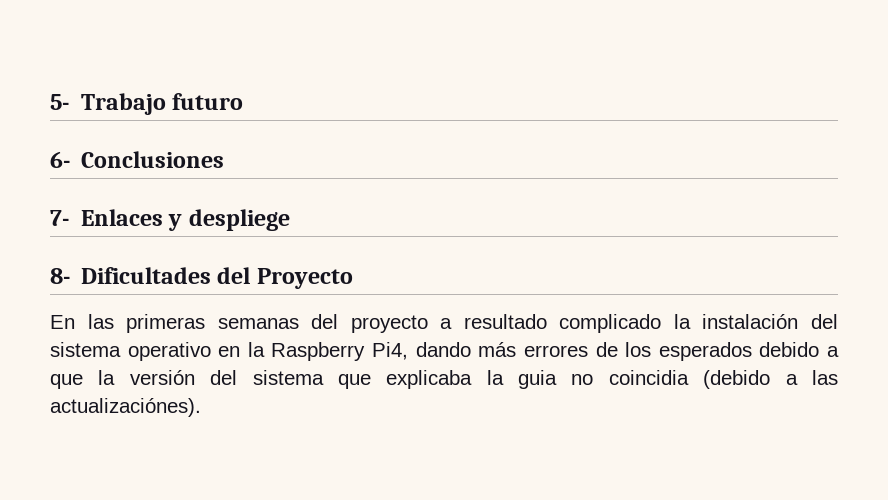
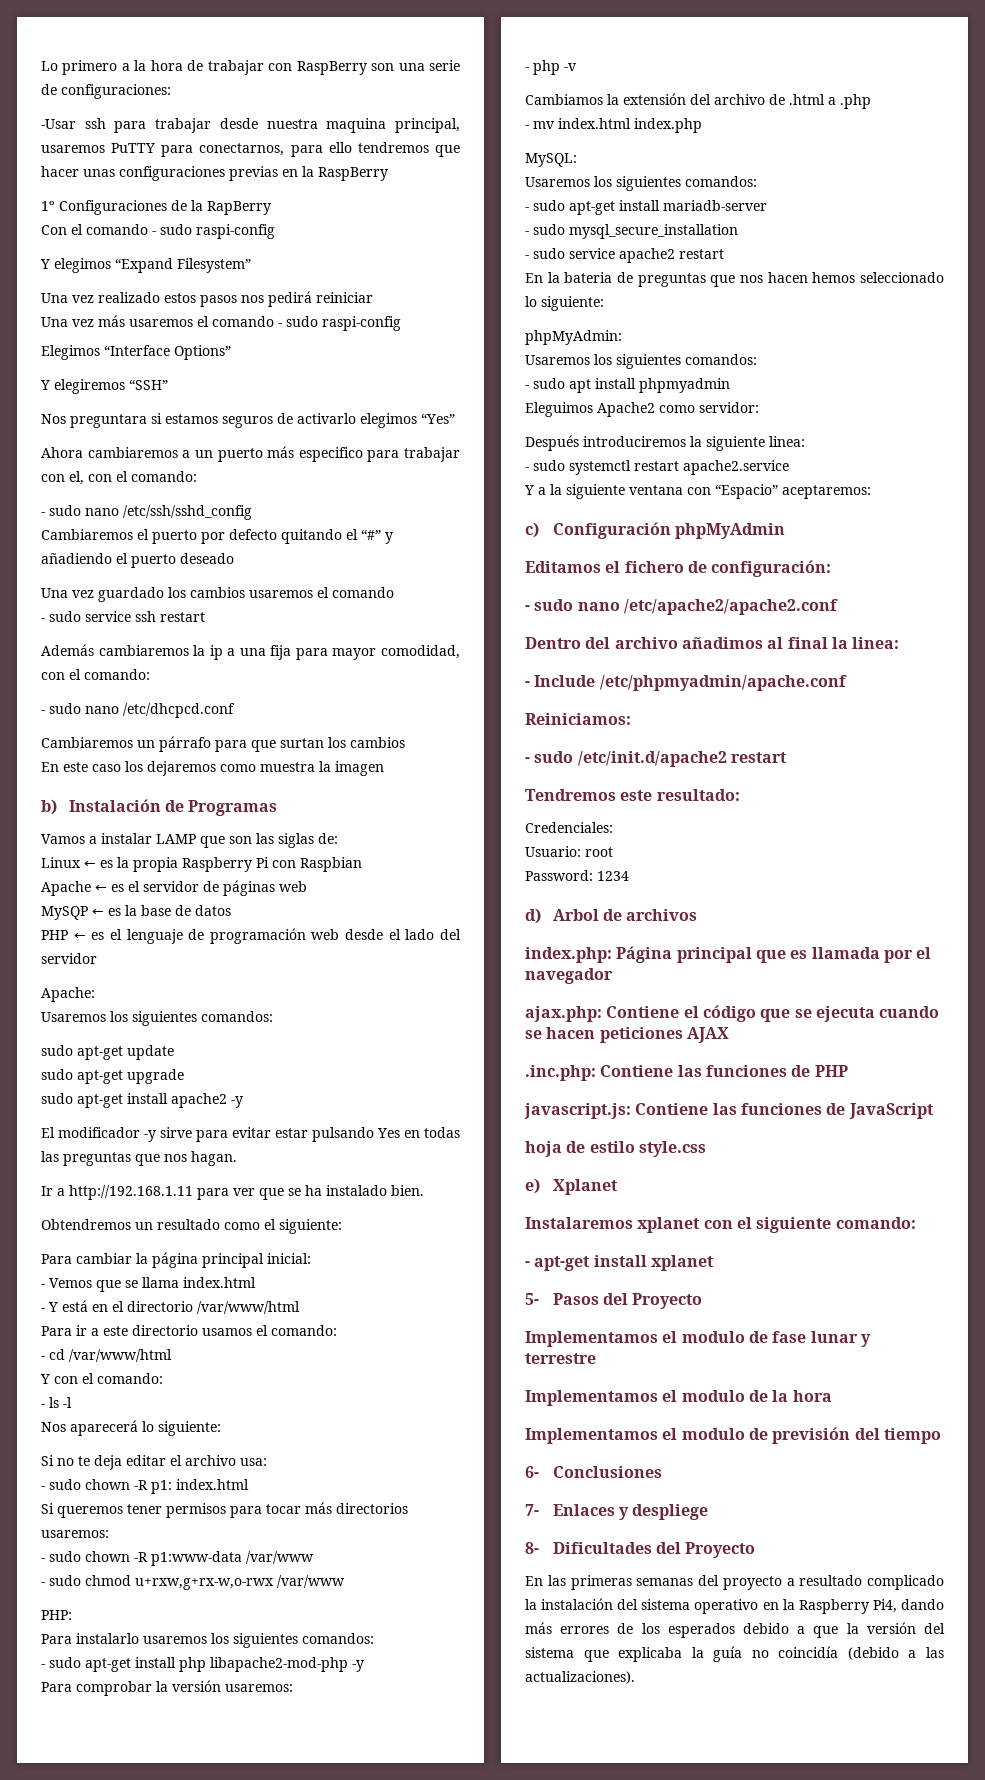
- 5- Trabajo futuro
+ Lo primero a la hora de trabajar con RaspBerry son una serie de configuraciones:
+ -Usar ssh para trabajar desde nuestra maquina principal, usaremos PuTTY para conectarnos, para ello tendremos que hacer unas configuraciones previas en la RaspBerry
+ 1º Configuraciones de la RapBerry
+ Con el comando - sudo raspi-config
+ Y elegimos “Expand Filesystem”
+ Una vez realizado estos pasos nos pedirá reiniciar
+ Una vez más usaremos el comando - sudo raspi-config
+ Elegimos “Interface Options”
+ Y elegiremos “SSH”
+ Nos preguntara si estamos seguros de activarlo elegimos “Yes”
+ Ahora cambiaremos a un puerto más especifico para trabajar con el, con el comando:
+ - sudo nano /etc/ssh/sshd_config
+ Cambiaremos el puerto por defecto quitando el “#” y añadiendo el puerto deseado
+ Una vez guardado los cambios usaremos el comando
+ - sudo service ssh restart
+ Además cambiaremos la ip a una fija para mayor comodidad, con el comando:
+ - sudo nano /etc/dhcpcd.conf
+ Cambiaremos un párrafo para que surtan los cambios
+ En este caso los dejaremos como muestra la imagen
+ b) Instalación de Programas
+ Vamos a instalar LAMP que son las siglas de:
+ Linux ← es la propia Raspberry Pi con Raspbian
+ Apache ← es el servidor de páginas web
+ MySQP ← es la base de datos
+ PHP ← es el lenguaje de programación web desde el lado del servidor
+ Apache:
+ Usaremos los siguientes comandos:
+ sudo apt-get update
+ sudo apt-get upgrade
+ sudo apt-get install apache2 -y
+ El modificador -y sirve para evitar estar pulsando Yes en todas las preguntas que nos hagan.
+ Ir a http://192.168.1.11 para ver que se ha instalado bien.
+ Obtendremos un resultado como el siguiente:
+ Para cambiar la página principal inicial:
+ - Vemos que se llama index.html
+ - Y está en el directorio /var/www/html
+ Para ir a este directorio usamos el comando:
+ - cd /var/www/html
+ Y con el comando:
+ - ls -l
+ Nos aparecerá lo siguiente:
+ Si no te deja editar el archivo usa:
+ - sudo chown -R p1: index.html
+ Si queremos tener permisos para tocar más directorios usaremos:
+ - sudo chown -R p1:www-data /var/www
+ - sudo chmod u+rxw,g+rx-w,o-rwx /var/www
+ PHP:
+ Para instalarlo usaremos los siguientes comandos:
+ - sudo apt-get install php libapache2-mod-php -y
+ Para comprobar la versión usaremos:
+ - php -v
+ Cambiamos la extensión del archivo de .html a .php
+ - mv index.html index.php
+ MySQL:
+ Usaremos los siguientes comandos:
+ - sudo apt-get install mariadb-server
+ - sudo mysql_secure_installation
+ - sudo service apache2 restart
+ En la bateria de preguntas que nos hacen hemos seleccionado lo siguiente:
+ phpMyAdmin:
+ Usaremos los siguientes comandos:
+ - sudo apt install phpmyadmin
+ Eleguimos Apache2 como servidor:
+ Después introduciremos la siguiente linea:
+ - sudo systemctl restart apache2.service
+ Y a la siguiente ventana con “Espacio” aceptaremos:
+ c) Configuración phpMyAdmin
+ Editamos el fichero de configuración:
+ - sudo nano /etc/apache2/apache2.conf
+ Dentro del archivo añadimos al final la linea:
+ - Include /etc/phpmyadmin/apache.conf
+ Reiniciamos:
+ - sudo /etc/init.d/apache2 restart
+ Tendremos este resultado:
+ Credenciales:
+ Usuario: root
+ Password: 1234
+ d) Arbol de archivos
+ index.php: Página principal que es llamada por el navegador
+ ajax.php: Contiene el código que se ejecuta cuando se hacen peticiones AJAX
+ .inc.php: Contiene las funciones de PHP
+ javascript.js: Contiene las funciones de JavaScript
+ hoja de estilo style.css
+ e) Xplanet
+ Instalaremos xplanet con el siguiente comando:
+ - apt-get install xplanet
+ 5- Pasos del Proyecto
+ Implementamos el modulo de fase lunar y terrestre
+ Implementamos el modulo de la hora
+ Implementamos el modulo de previsión del tiempo
- En las primeras semanas del proyecto a resultado complicado la instalación del sistema operativo en la Raspberry Pi4, dando más errores de los esperados debido a que la versión del sistema que explicaba la guia no coincidia (debido a las actualizaciónes).
+ En las primeras semanas del proyecto a resultado complicado la instalación del sistema operativo en la Raspberry Pi4, dando más errores de los esperados debido a que la versión del sistema que explicaba la guía no coincidía (debido a las actualizaciones).

